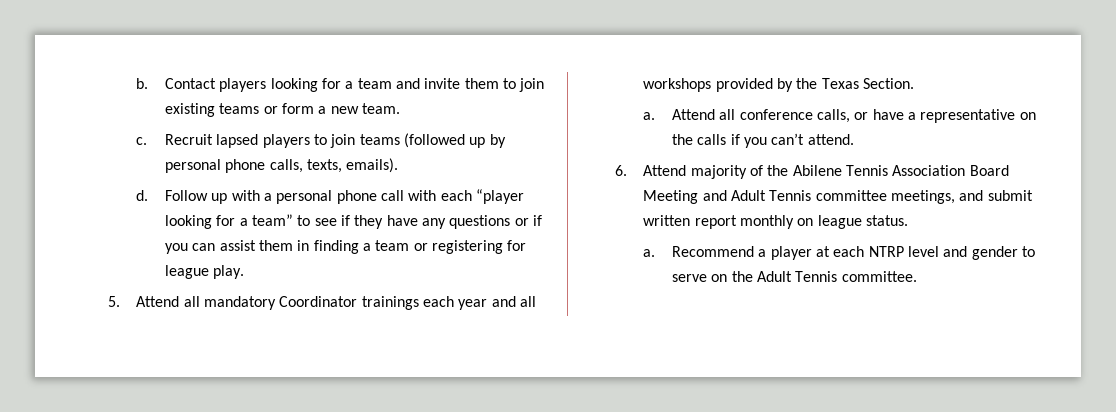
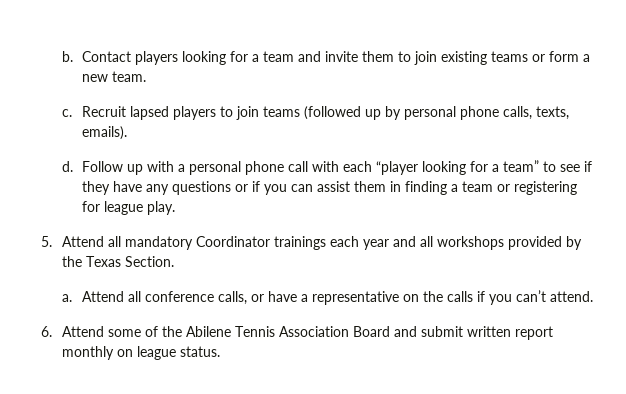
- 6. Attend majority of the Abilene Tennis Association Board Meeting and Adult Tennis committee meetings, and submit written report monthly on league status.
+ 6. Attend some of the Abilene Tennis Association Board and submit written report monthly on league status.
- a. Recommend a player at each NTRP level and gender to serve on the Adult Tennis committee.

